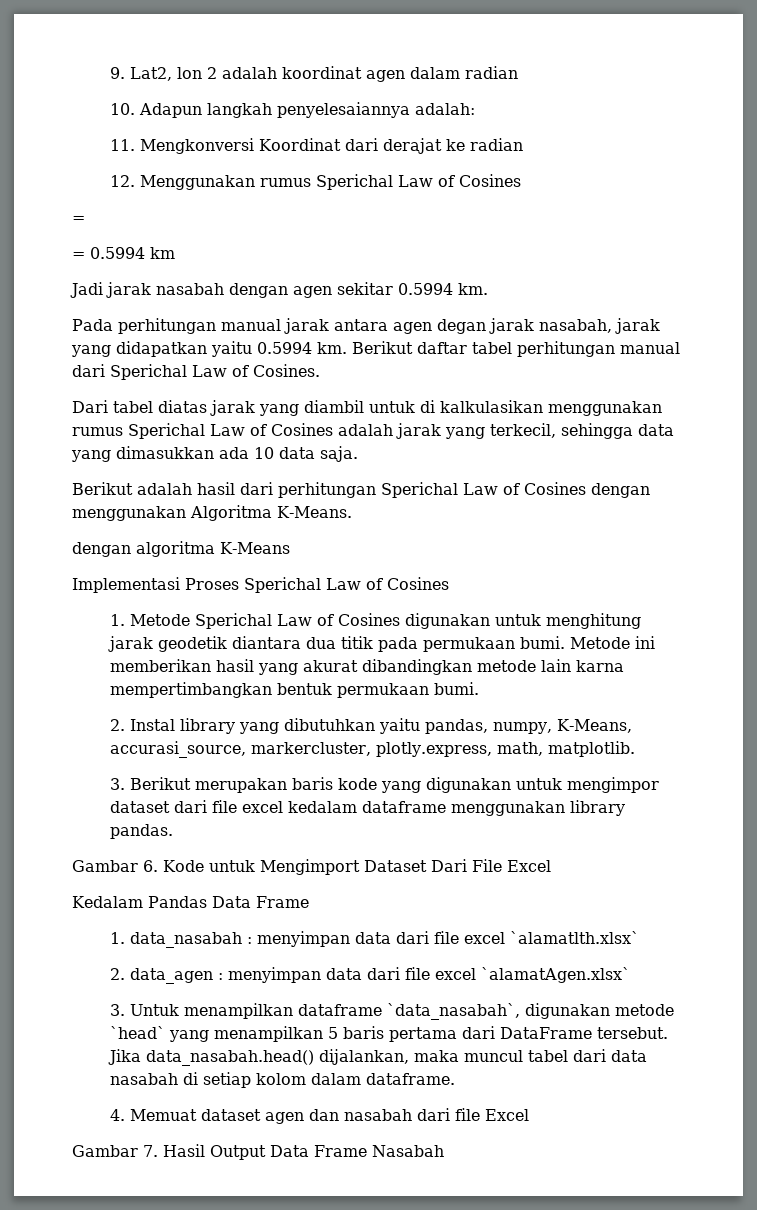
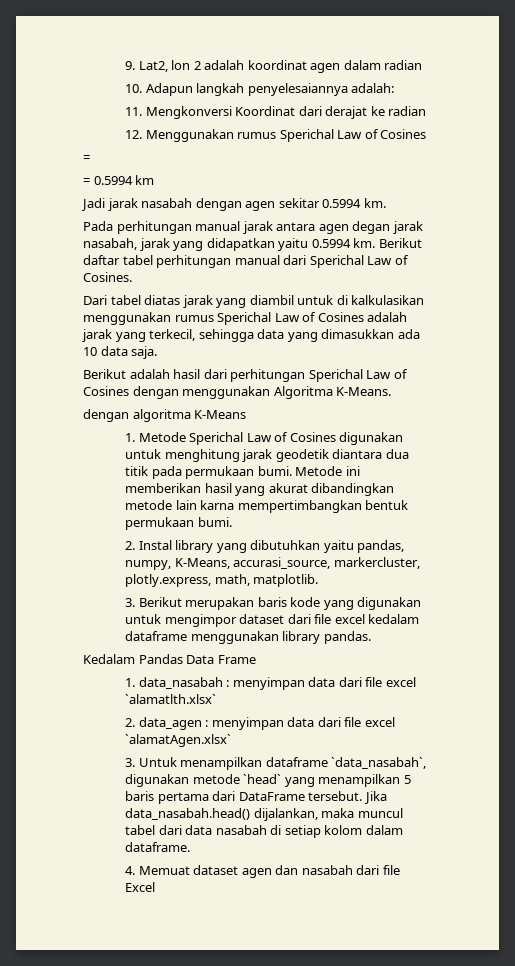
- Implementasi Proses Sperichal Law of Cosines
- Gambar 6. Kode untuk Mengimport Dataset Dari File Excel
- Gambar 7. Hasil Output Data Frame Nasabah

